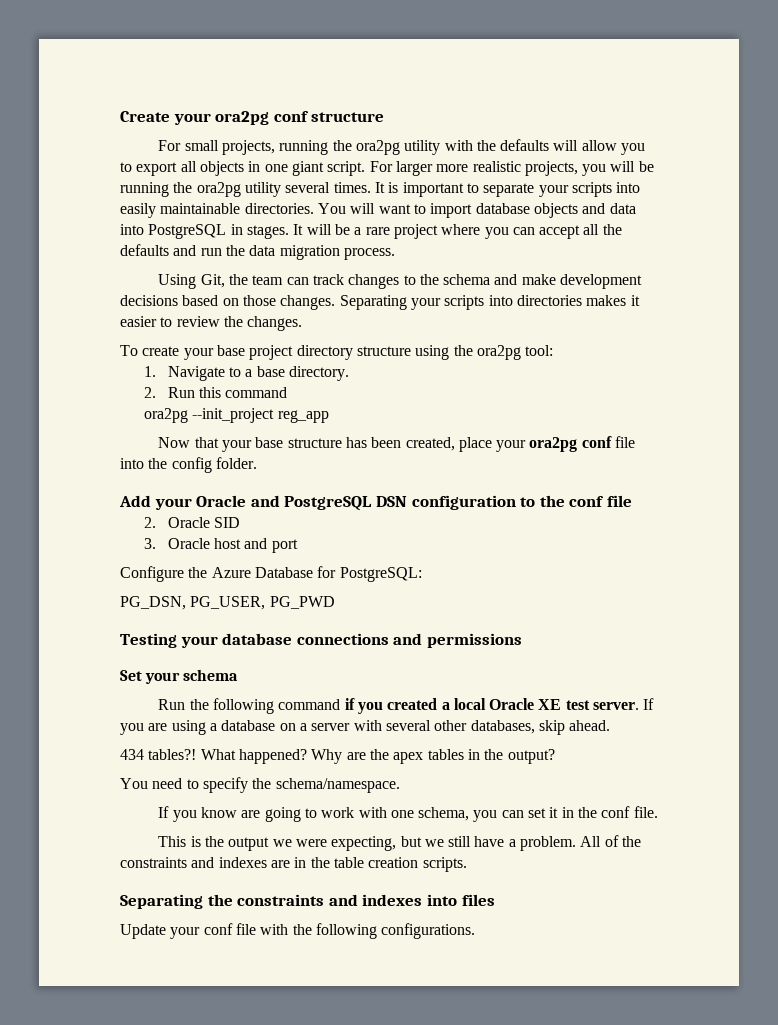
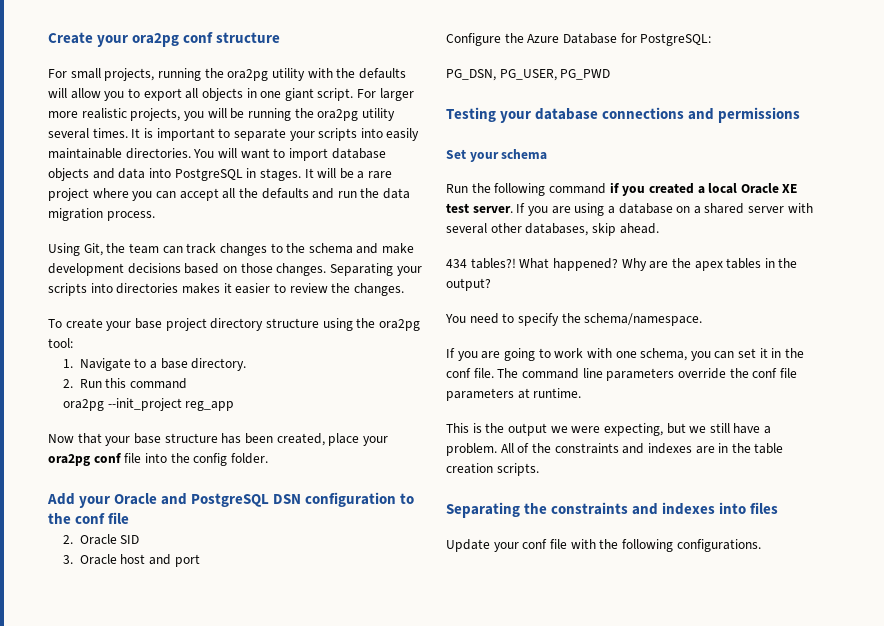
- If you are using a database on a server with several other databases, skip ahead.
+ If you are using a database on a shared server with several other databases, skip ahead.
- If you know are going to work with one schema, you can set it in the conf file.
+ If you are going to work with one schema, you can set it in the conf file. The command line parameters override the conf file parameters at runtime.

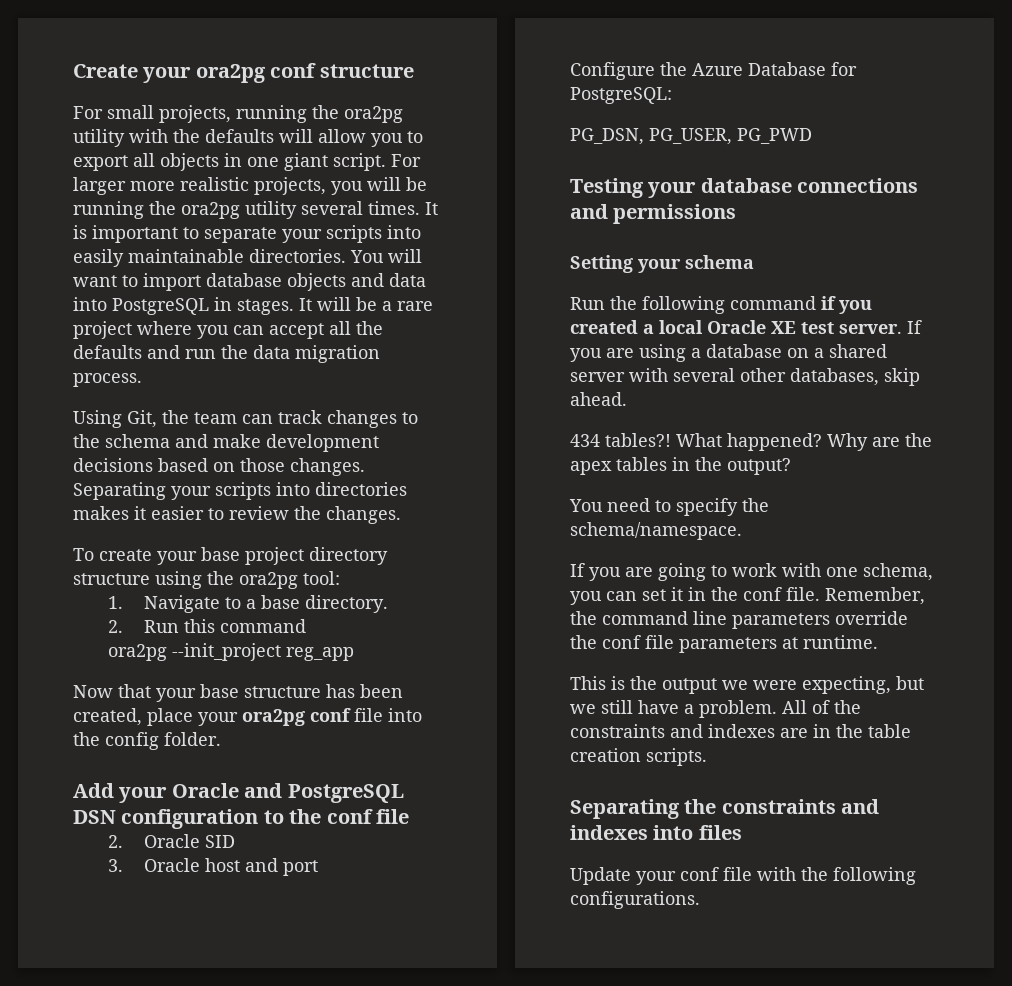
- Set your schema
+ Setting your schema
- The command line parameters override the conf file parameters at runtime.
+ Remember, the command line parameters override the conf file parameters at runtime.

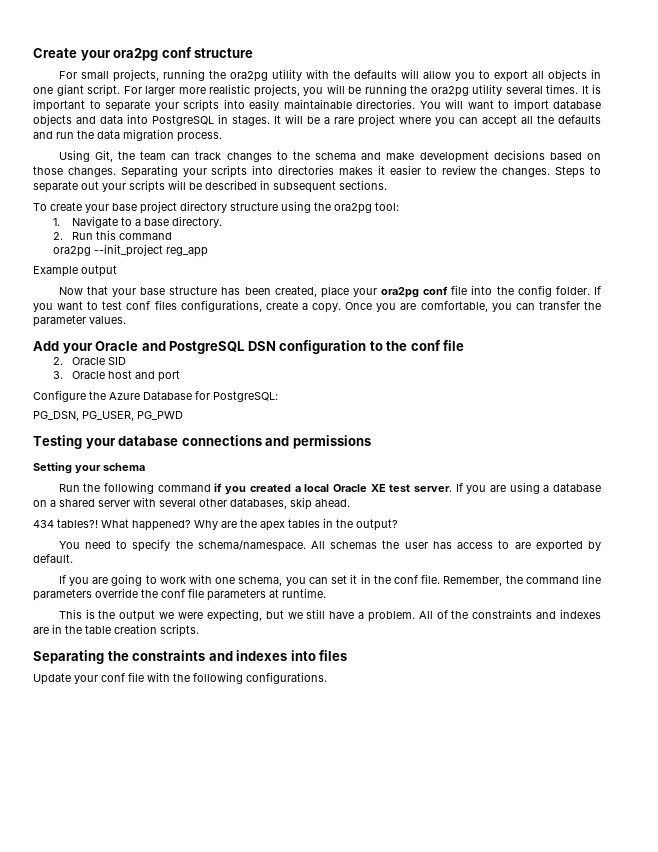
+ Steps to separate out your scripts will be described in subsequent sections.
+ Example output
+ If you want to test conf files configurations, create a copy. Once you are comfortable, you can transfer the parameter values.
+ All schemas the user has access to are exported by default.

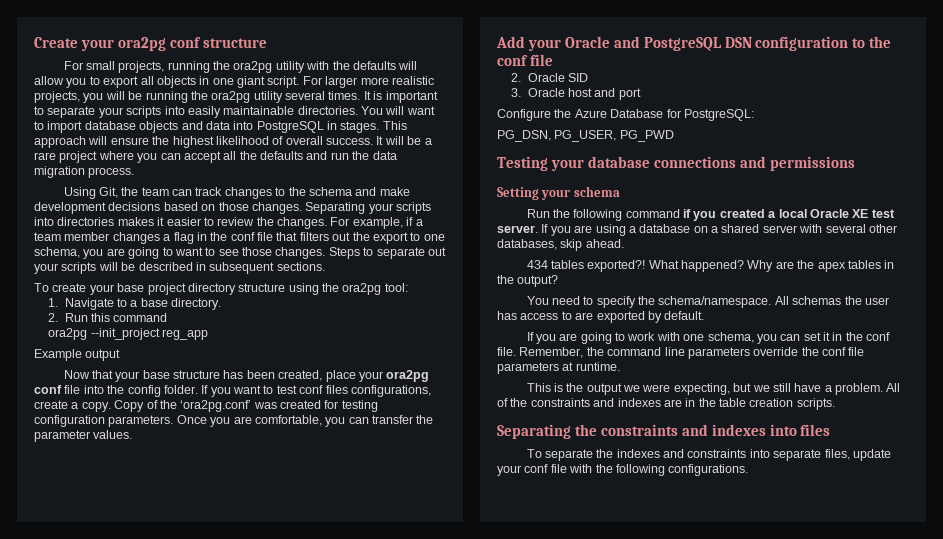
+ This approach will ensure the highest likelihood of overall success.
+ For example, if a team member changes a flag in the conf file that filters out the export to one schema, you are going to want to see those changes.
+ Copy of the ‘ora2pg.conf’ was created for testing configuration parameters.
- 434 tables?!
+ 434 tables exported?!
- Update your conf file with the following configurations.
+ To separate the indexes and constraints into separate files, update your conf file with the following configurations.

